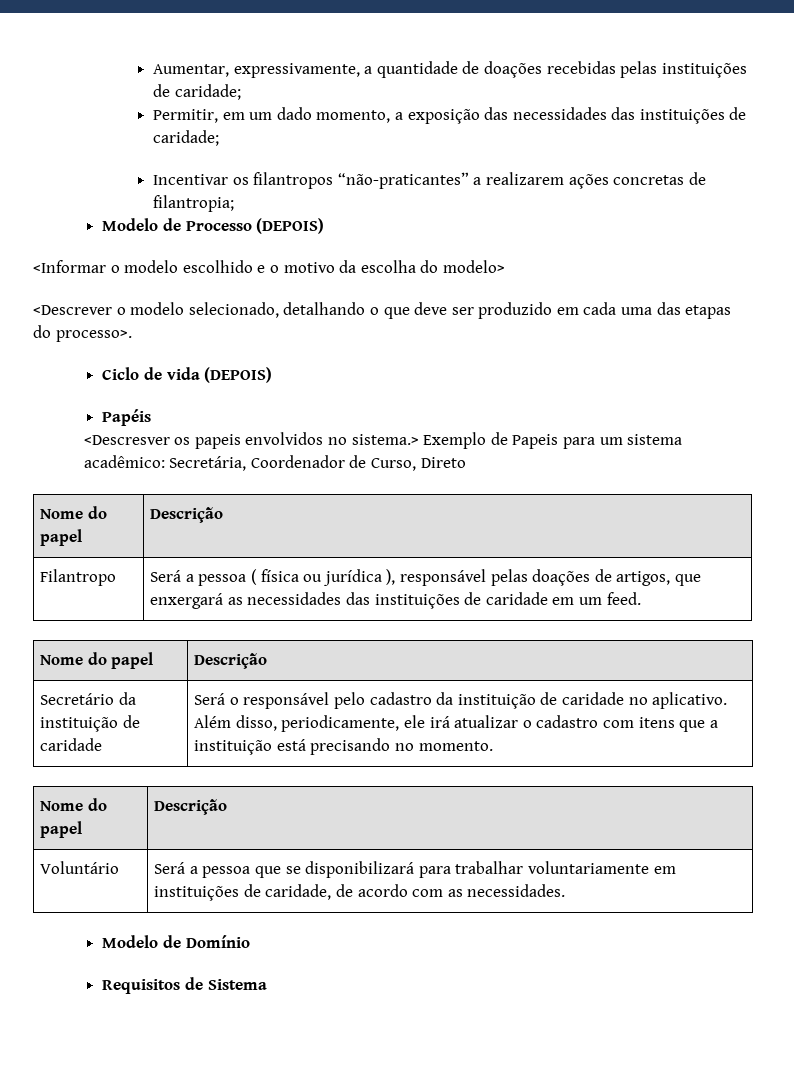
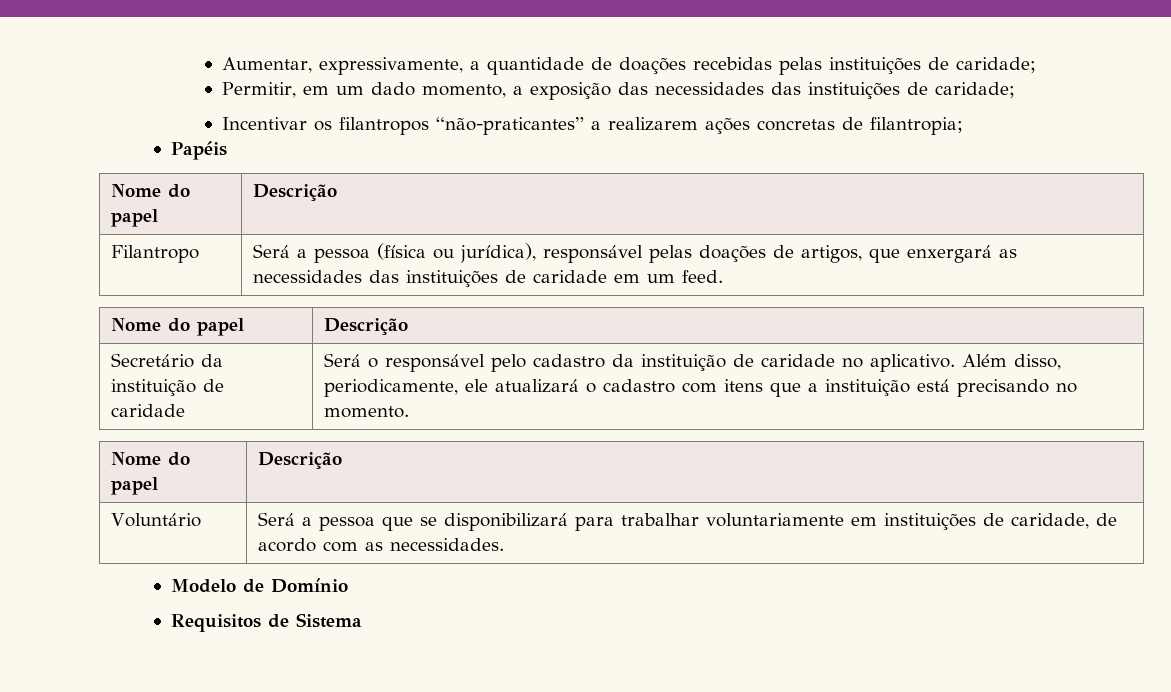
- Modelo de Processo (DEPOIS)
- <Informar o modelo escolhido e o motivo da escolha do modelo>
- <Descrever o modelo selecionado, detalhando o que deve ser produzido em cada uma das etapas do processo>.
- Ciclo de vida (DEPOIS)
  Papéis
- <Descresver os papeis envolvidos no sistema.> Exemplo de Papeis para um sistema acadêmico: Secretária, Coordenador de Curso, Direto
- Filantropo | Será a pessoa ( física ou jurídica ), responsável pelas doações de artigos, que enxergará as necessidades das instituições de caridade em um feed.
+ Filantropo | Será a pessoa (física ou jurídica), responsável pelas doações de artigos, que enxergará as necessidades das instituições de caridade em um feed.
- Secretário da instituição de caridade | Será o responsável pelo cadastro da instituição de caridade no aplicativo. Além disso, periodicamente, ele irá atualizar o cadastro com itens que a instituição está precisando no momento.
+ Secretário da instituição de caridade | Será o responsável pelo cadastro da instituição de caridade no aplicativo. Além disso, periodicamente, ele atualizará o cadastro com itens que a instituição está precisando no momento.

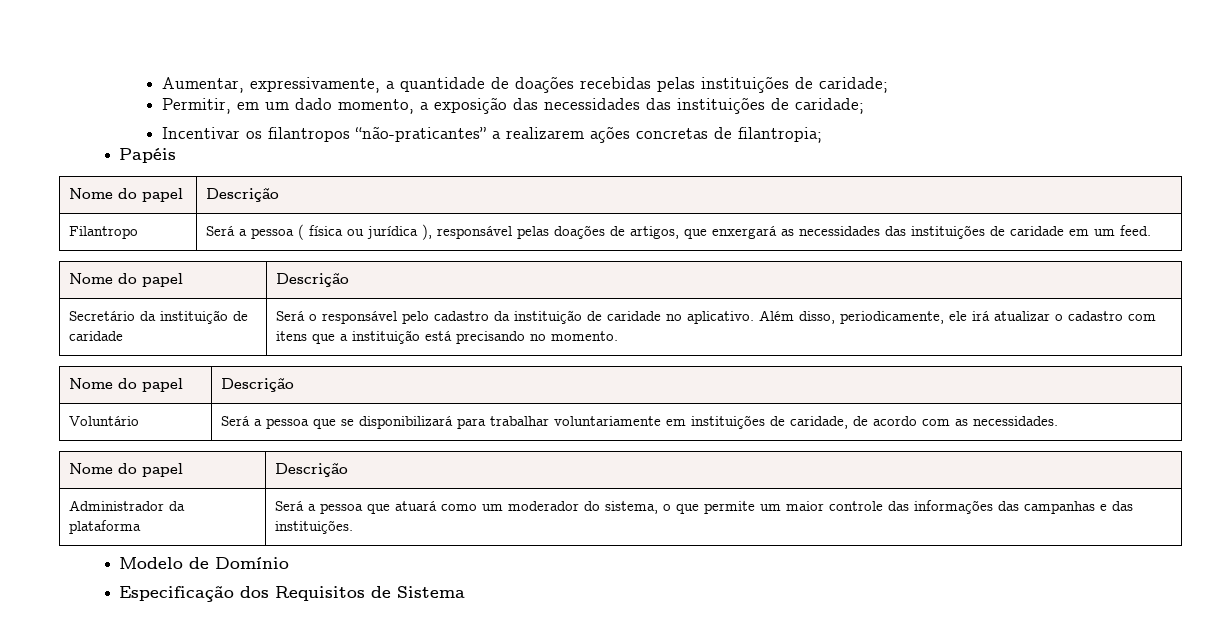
- Filantropo | Será a pessoa (física ou jurídica), responsável pelas doações de artigos, que enxergará as necessidades das instituições de caridade em um feed.
+ Filantropo | Será a pessoa ( física ou jurídica ), responsável pelas doações de artigos, que enxergará as necessidades das instituições de caridade em um feed.
- Secretário da instituição de caridade | Será o responsável pelo cadastro da instituição de caridade no aplicativo. Além disso, periodicamente, ele atualizará o cadastro com itens que a instituição está precisando no momento.
+ Secretário da instituição de caridade | Será o responsável pelo cadastro da instituição de caridade no aplicativo. Além disso, periodicamente, ele irá atualizar o cadastro com itens que a instituição está precisando no momento.
  Voluntário | Será a pessoa que se disponibilizará para trabalhar voluntariamente em instituições de caridade, de acordo com as necessidades.
+ Nome do papel | Descrição
+ Administrador da plataforma | Será a pessoa que atuará como um moderador do sistema, o que permite um maior controle das informações das campanhas e das instituições.
- Requisitos de Sistema
+ Especificação dos Requisitos de Sistema

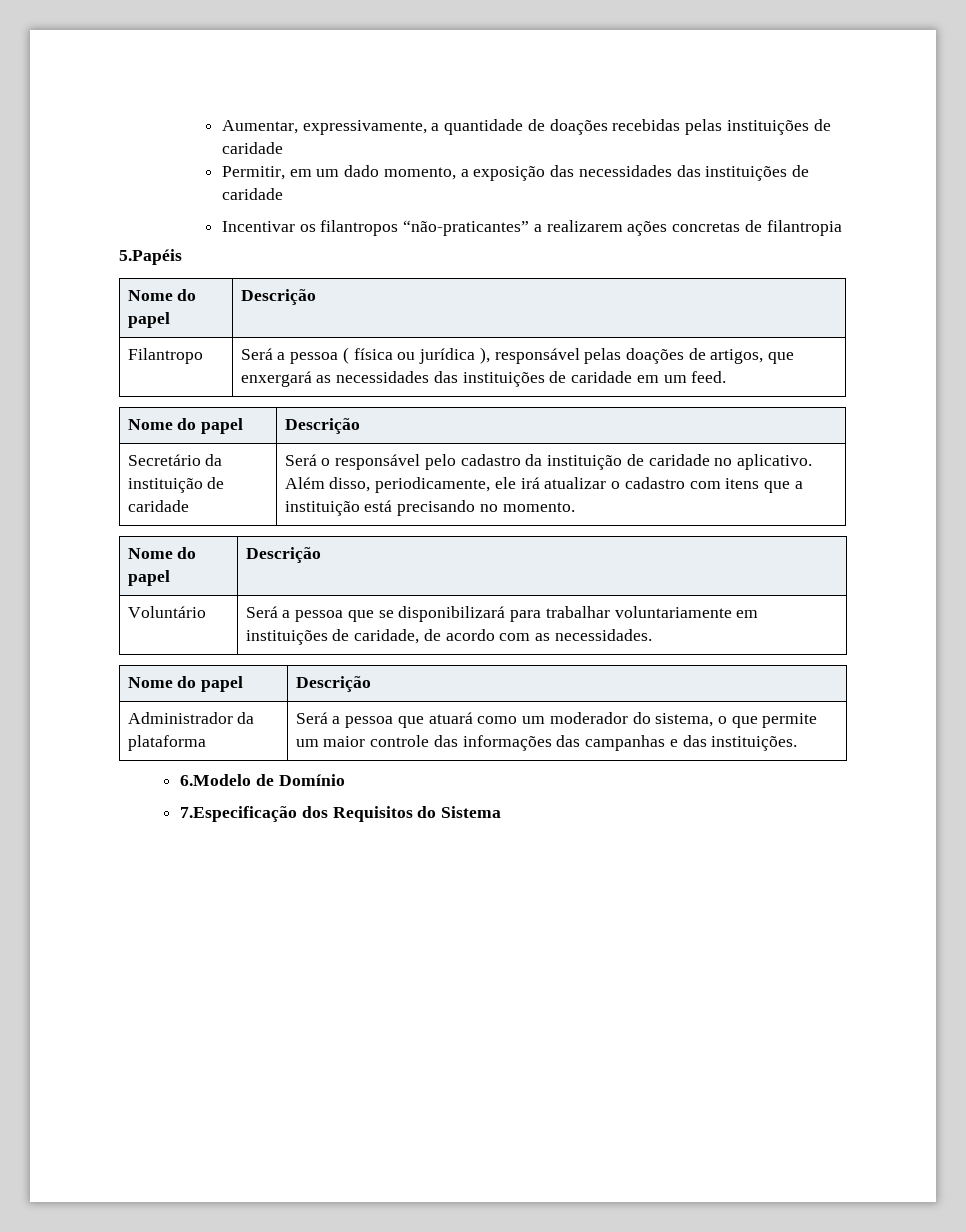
- Aumentar, expressivamente, a quantidade de doações recebidas pelas instituições de caridade;
+ Aumentar, expressivamente, a quantidade de doações recebidas pelas instituições de caridade
- Permitir, em um dado momento, a exposição das necessidades das instituições de caridade;
+ Permitir, em um dado momento, a exposição das necessidades das instituições de caridade
- Incentivar os filantropos “não-praticantes” a realizarem ações concretas de filantropia;
- Papéis
+ Incentivar os filantropos “não-praticantes” a realizarem ações concretas de filantropia
+ 5.Papéis
- Modelo de Domínio
+ 6.Modelo de Domínio
- Especificação dos Requisitos de Sistema
+ 7.Especificação dos Requisitos do Sistema

